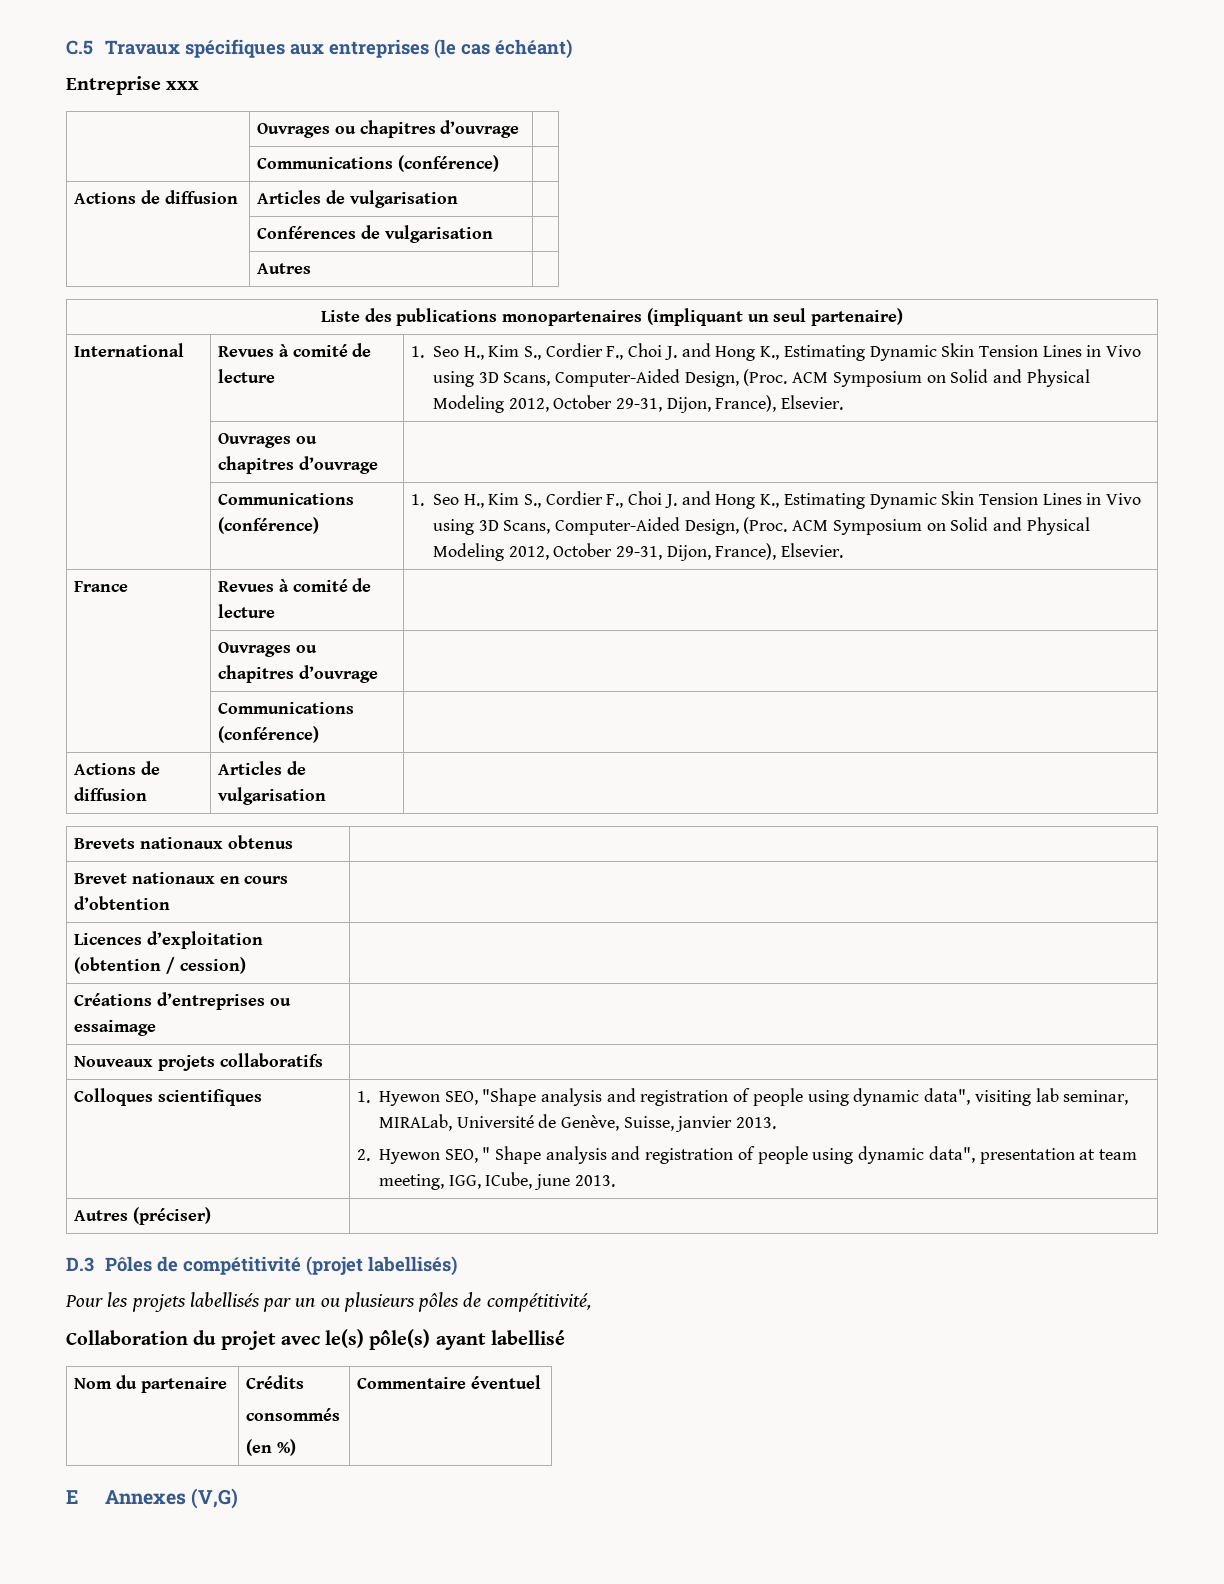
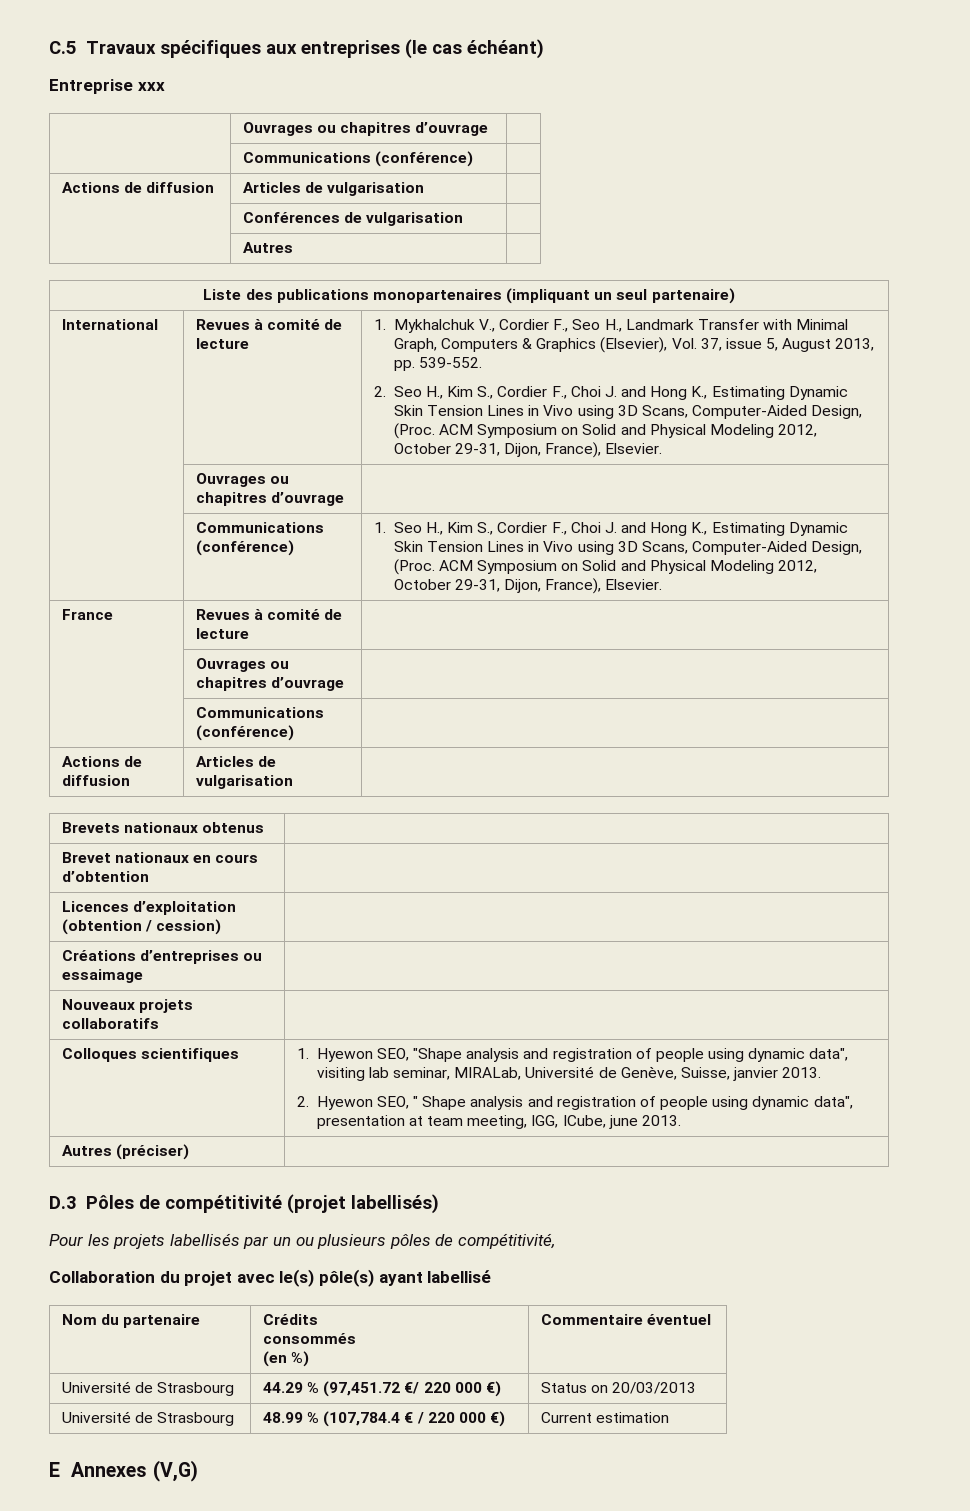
- Revues à comité de lecture | 1. Seo H., Kim S., Cordier F., Choi J. and Hong K., Estimating Dynamic Skin Tension Lines in Vivo using 3D Scans, Computer-Aided Design, (Proc.
+ Revues à comité de lecture | 1. Mykhalchuk V., Cordier F., Seo H., Landmark Transfer with Minimal Graph, Computers & Graphics (Elsevier), Vol. 37, issue 5, August 2013, pp. 539-552.
+ 2. Seo H., Kim S., Cordier F., Choi J. and Hong K., Estimating Dynamic Skin Tension Lines in Vivo using 3D Scans, Computer-Aided Design, (Proc.
+ Université de Strasbourg | 44.29 % (97,451.72 €/ 220 000 €) | Status on 20/03/2013
+ Université de Strasbourg | 48.99 % (107,784.4 € / 220 000 €) | Current estimation

